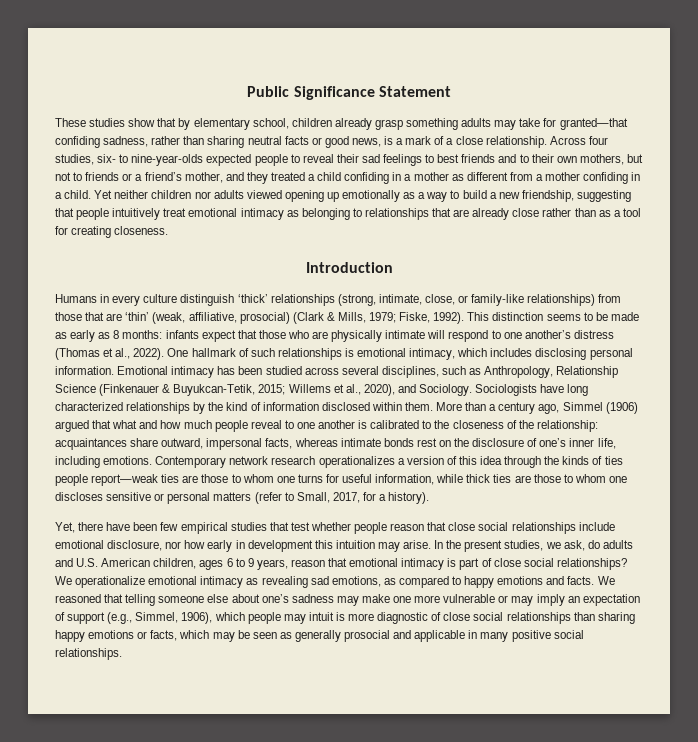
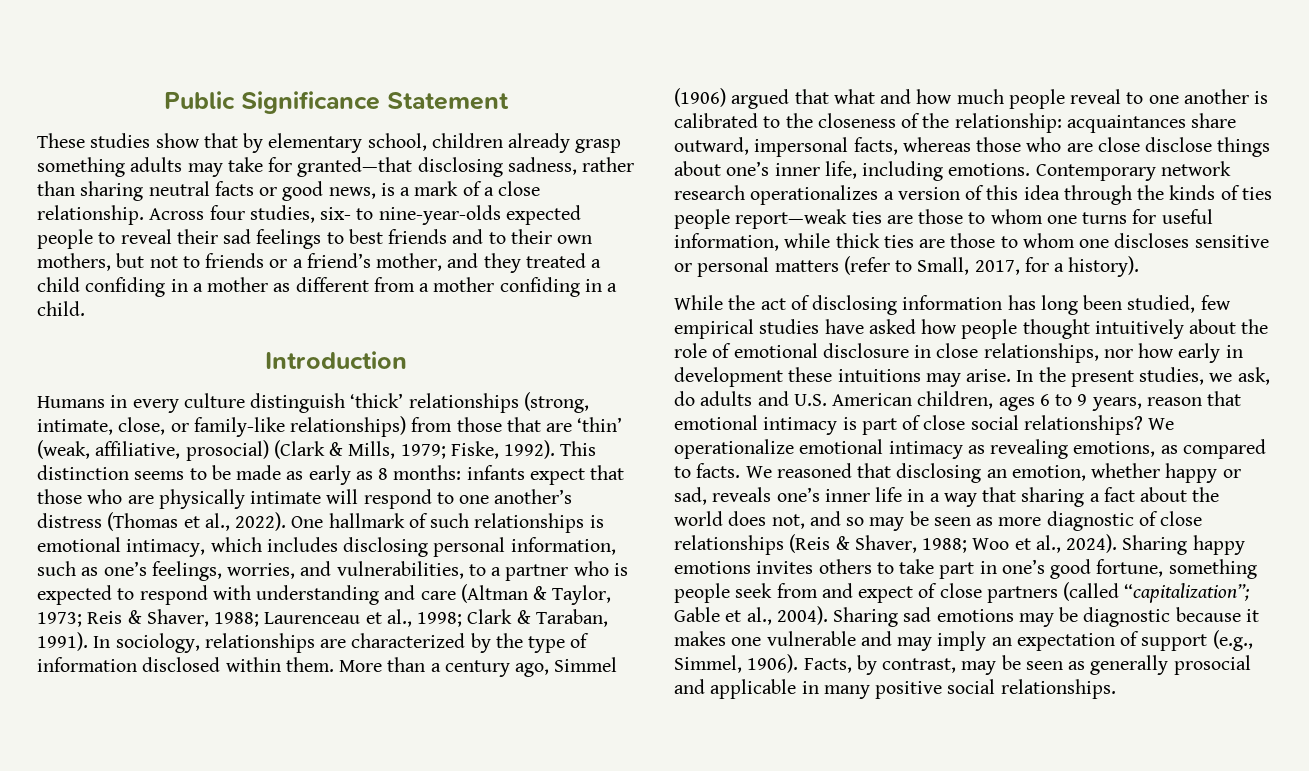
- These studies show that by elementary school, children already grasp something adults may take for granted—that confiding sadness, rather than sharing neutral facts or good news, is a mark of a close relationship.
+ These studies show that by elementary school, children already grasp something adults may take for granted—that disclosing sadness, rather than sharing neutral facts or good news, is a mark of a close relationship.
- Yet neither children nor adults viewed opening up emotionally as a way to build a new friendship, suggesting that people intuitively treat emotional intimacy as belonging to relationships that are already close rather than as a tool for creating closeness.
- One hallmark of such relationships is emotional intimacy, which includes disclosing personal information. Emotional intimacy has been studied across several disciplines, such as Anthropology, Relationship Science (Finkenauer & Buyukcan-Tetik, 2015; Willems et al., 2020), and Sociology. Sociologists have long characterized relationships by the kind of information disclosed within them.
+ One hallmark of such relationships is emotional intimacy, which includes disclosing personal information, such as one’s feelings, worries, and vulnerabilities, to a partner who is expected to respond with understanding and care (Altman & Taylor, 1973; Reis & Shaver, 1988; Laurenceau et al., 1998; Clark & Taraban, 1991). In sociology, relationships are characterized by the type of information disclosed within them.
- More than a century ago, Simmel (1906) argued that what and how much people reveal to one another is calibrated to the closeness of the relationship: acquaintances share outward, impersonal facts, whereas intimate bonds rest on the disclosure of one’s inner life, including emotions.
+ More than a century ago, Simmel (1906) argued that what and how much people reveal to one another is calibrated to the closeness of the relationship: acquaintances share outward, impersonal facts, whereas those who are close disclose things about one’s inner life, including emotions.
- Yet, there have been few empirical studies that test whether people reason that close social relationships include emotional disclosure, nor how early in development this intuition may arise.
+ While the act of disclosing information has long been studied, few empirical studies have asked how people thought intuitively about the role of emotional disclosure in close relationships, nor how early in development these intuitions may arise.
- We operationalize emotional intimacy as revealing sad emotions, as compared to happy emotions and facts.
+ We operationalize emotional intimacy as revealing emotions, as compared to facts.
- We reasoned that telling someone else about one’s sadness may make one more vulnerable or may imply an expectation of support (e.g., Simmel, 1906), which people may intuit is more diagnostic of close social relationships than sharing happy emotions or facts, which may be seen as generally prosocial and applicable in many positive social relationships.
+ We reasoned that disclosing an emotion, whether happy or sad, reveals one’s inner life in a way that sharing a fact about the world does not, and so may be seen as more diagnostic of close relationships (Reis & Shaver, 1988; Woo et al., 2024). Sharing happy emotions invites others to take part in one’s good fortune, something people seek from and expect of close partners (called “capitalization”; Gable et al., 2004). Sharing sad emotions may be diagnostic because it makes one vulnerable and may imply an expectation of support (e.g., Simmel, 1906). Facts, by contrast, may be seen as generally prosocial and applicable in many positive social relationships.

